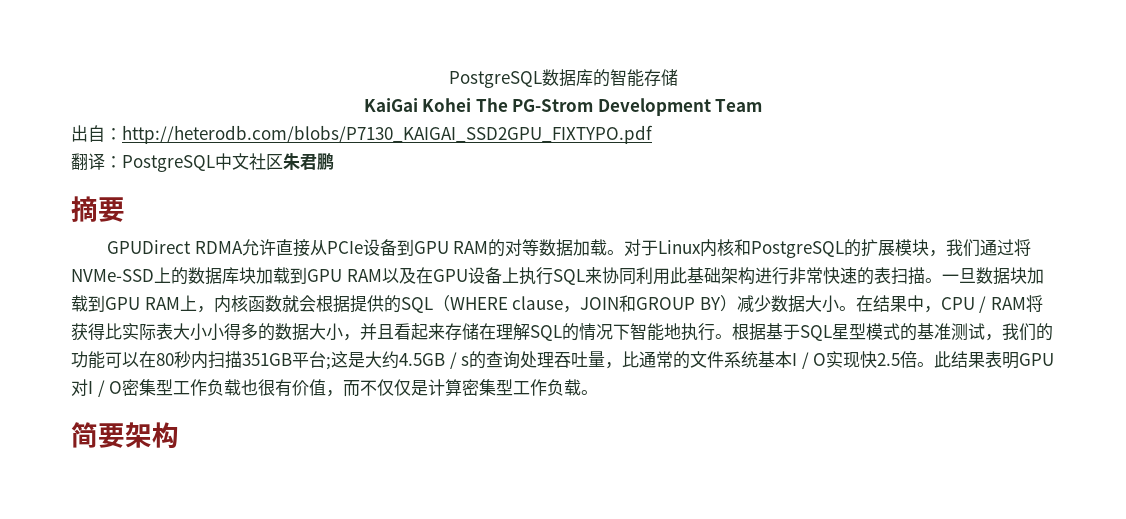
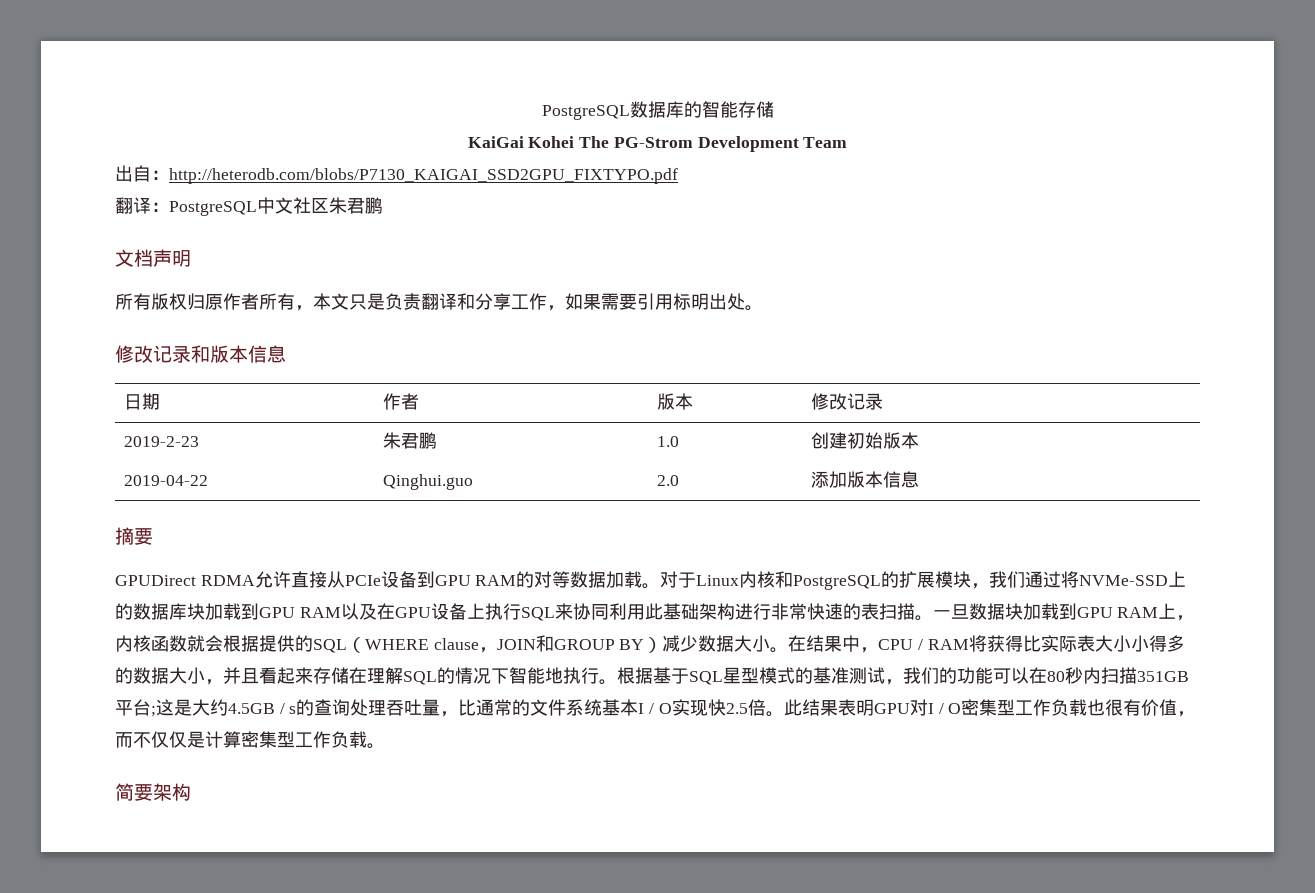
+ 文档声明
+ 所有版权归原作者所有，本文只是负责翻译和分享工作，如果需要引用标明出处。
+ 修改记录和版本信息
+ 日期 | 作者 | 版本 | 修改记录
+ 2019-2-23 | 朱君鹏 | 1.0 | 创建初始版本
+ 2019-04-22 | Qinghui.guo | 2.0 | 添加版本信息

